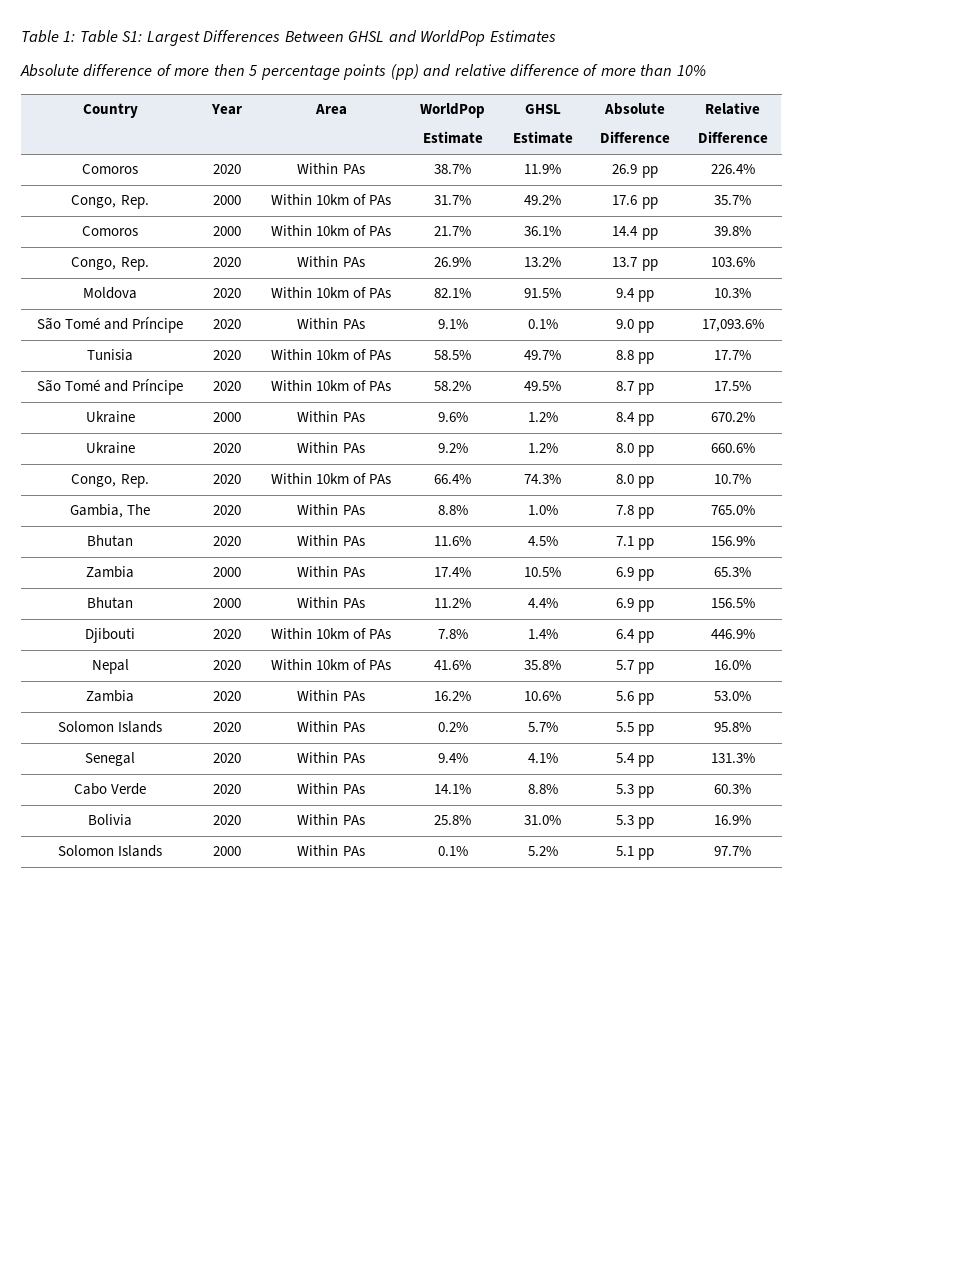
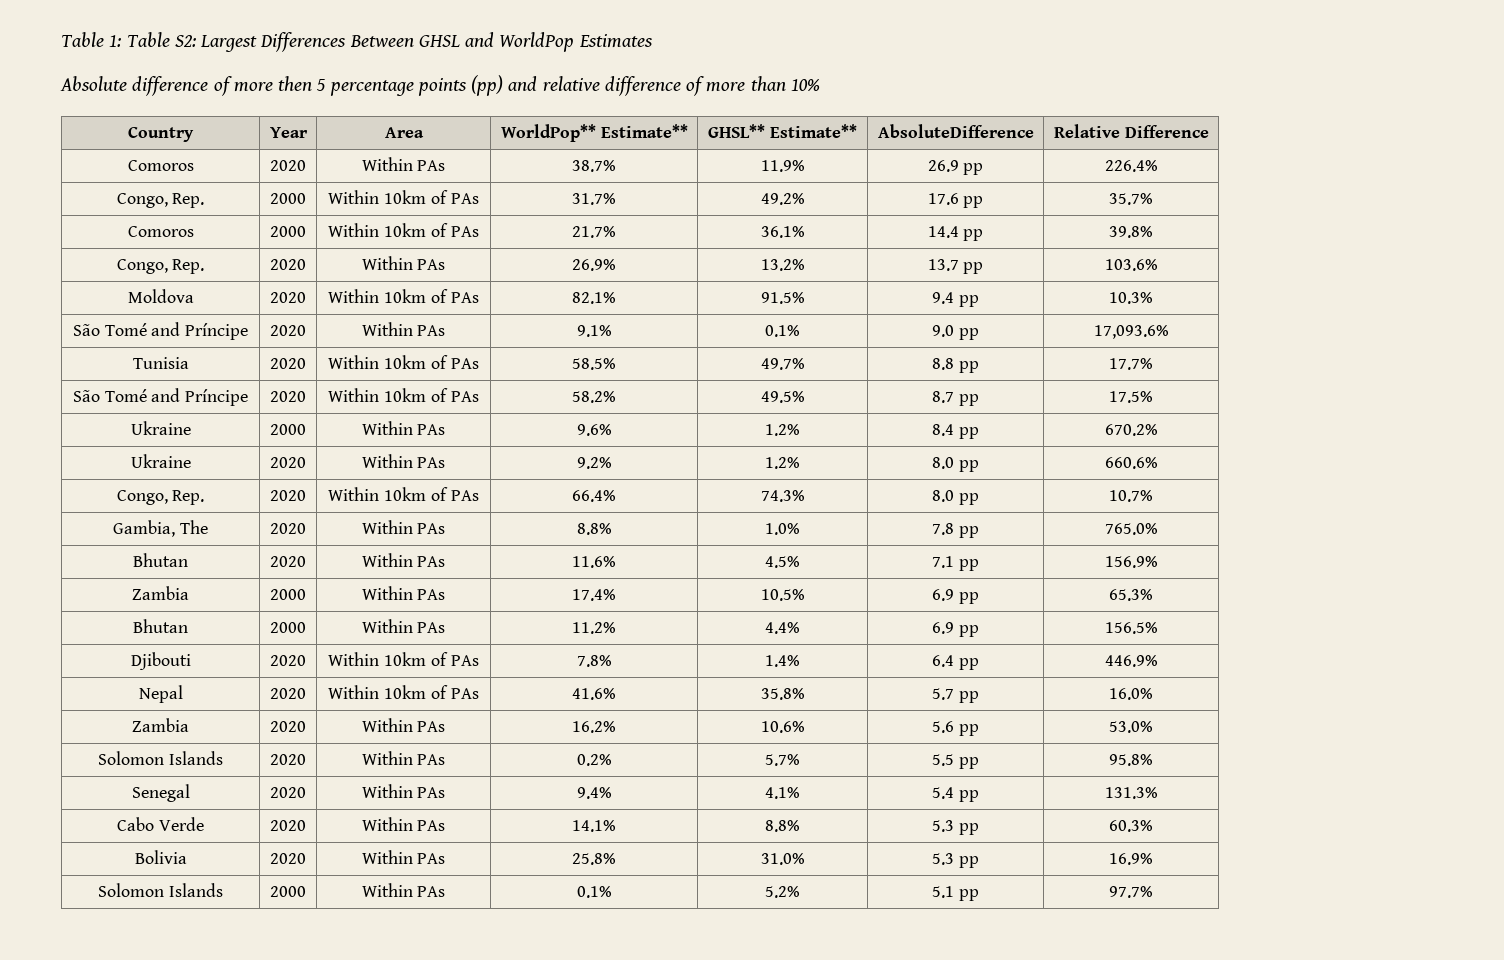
- Table 1: Table S1: Largest Differences Between GHSL and WorldPop Estimates
+ Table 1: Table S2: Largest Differences Between GHSL and WorldPop Estimates
- Country | Year | Area | WorldPop
- Estimate | GHSL
- Estimate | Absolute
- Difference | Relative
- Difference
+ Country | Year | Area | WorldPop** Estimate** | GHSL** Estimate** | AbsoluteDifference | Relative Difference

